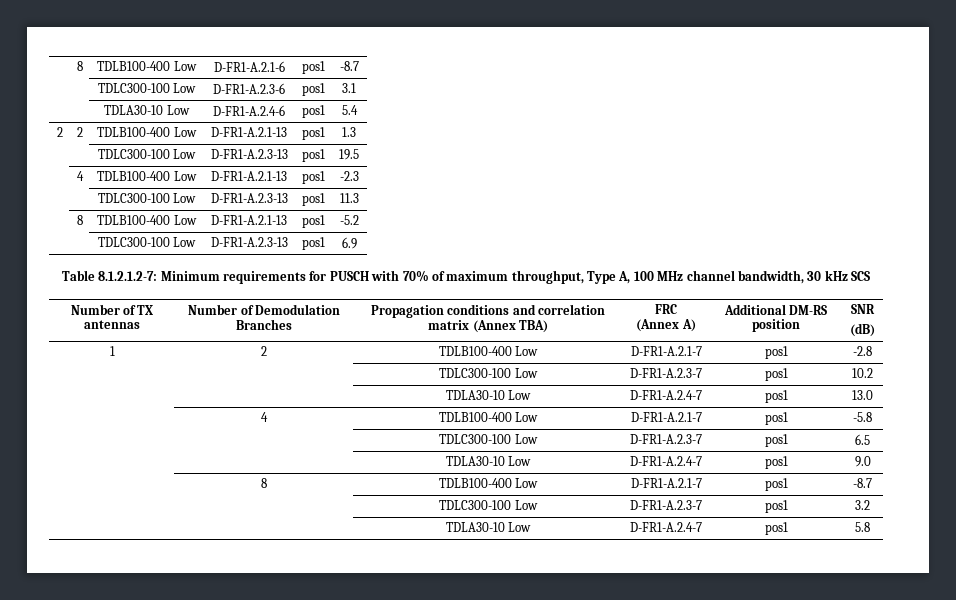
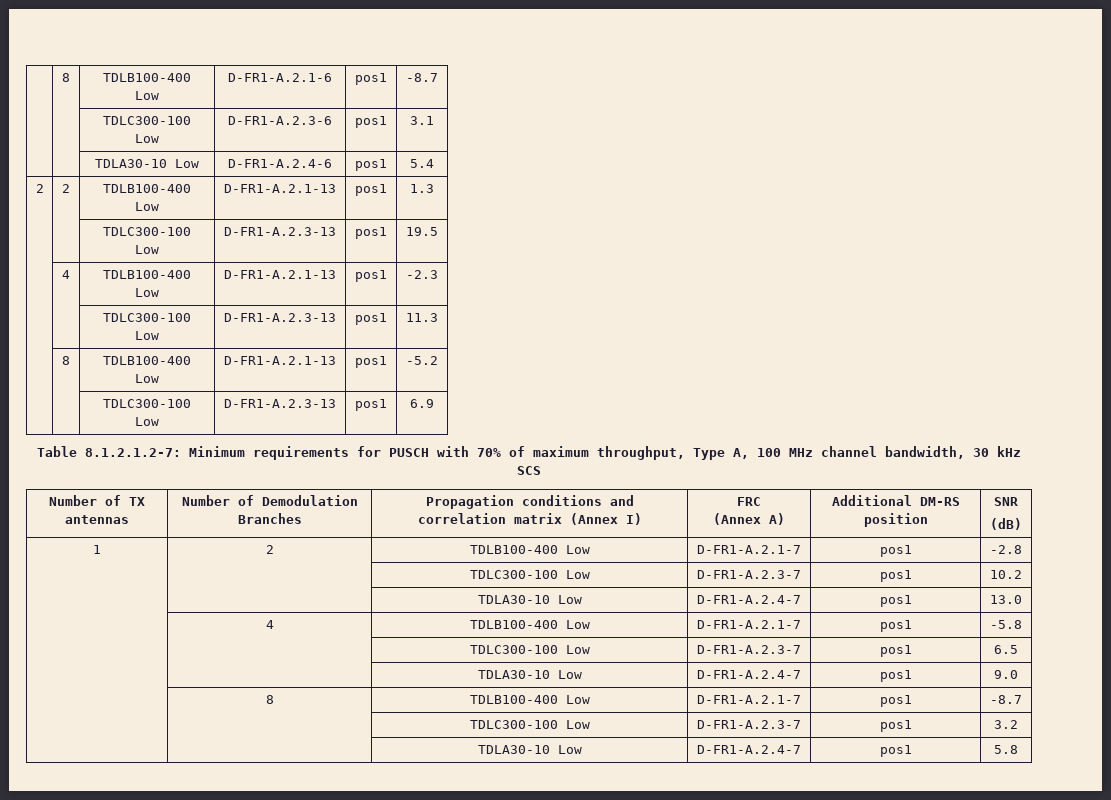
- Number of TX antennas | Number of Demodulation Branches | Propagation conditions and correlation matrix (Annex TBA) | FRC
+ Number of TX antennas | Number of Demodulation Branches | Propagation conditions and correlation matrix (Annex I) | FRC

